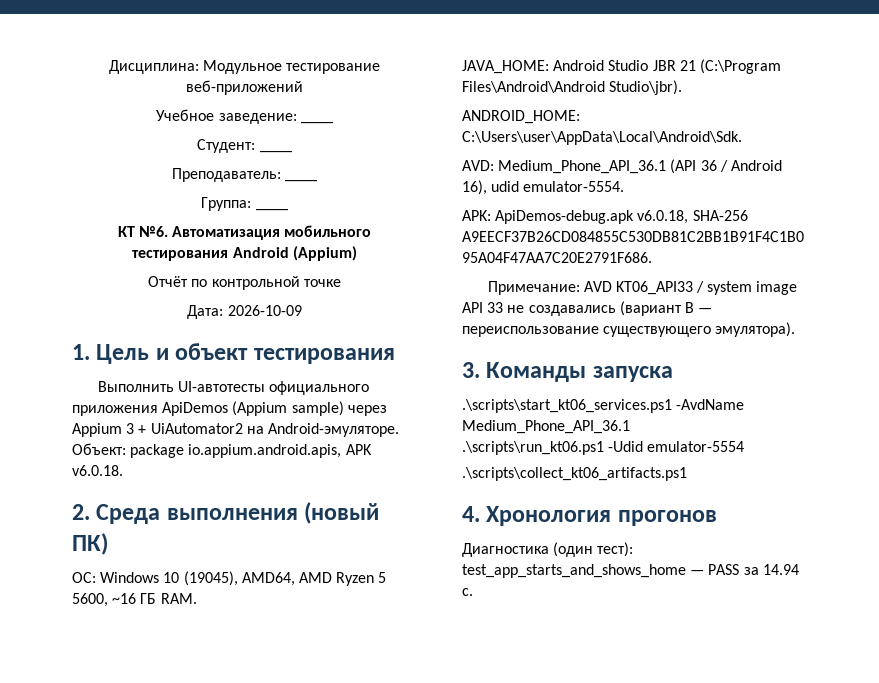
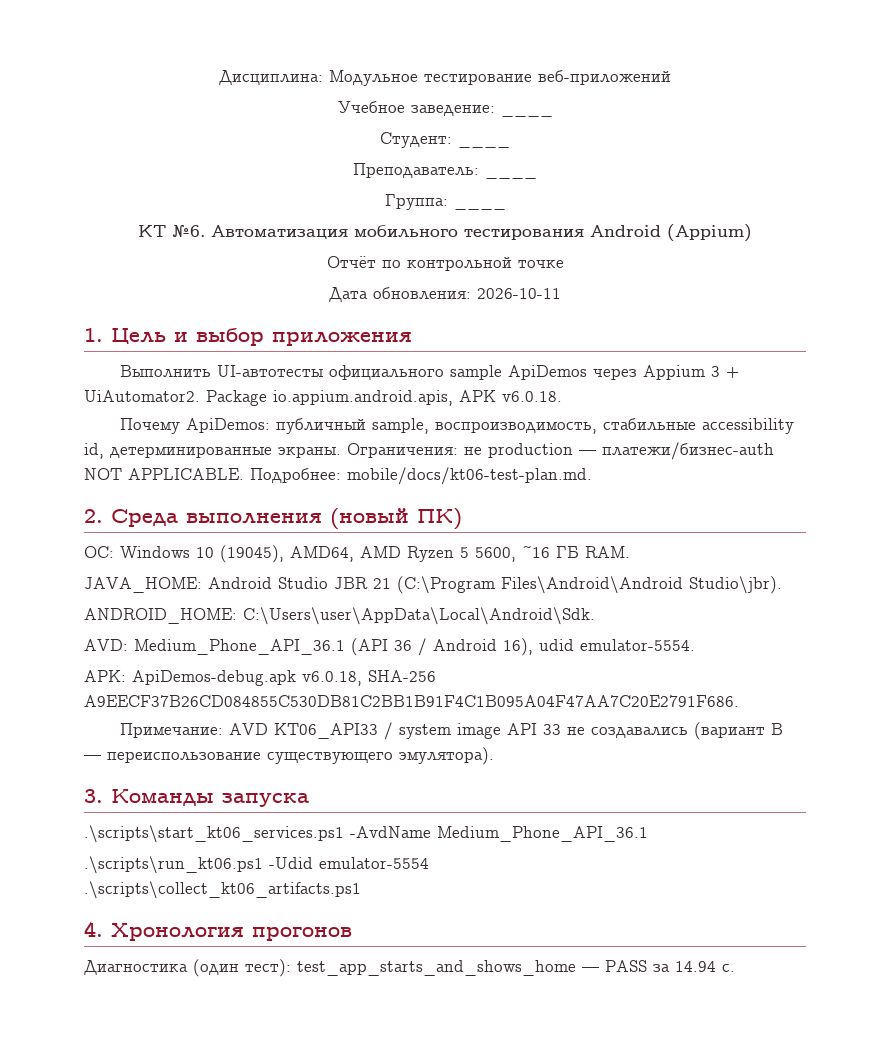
- Дата: 2026-10-09
+ Дата обновления: 2026-10-11
- 1. Цель и объект тестирования
+ 1. Цель и выбор приложения
- Выполнить UI-автотесты официального приложения ApiDemos (Appium sample) через Appium 3 + UiAutomator2 на Android-эмуляторе. Объект: package io.appium.android.apis, APK v6.0.18.
+ Выполнить UI-автотесты официального sample ApiDemos через Appium 3 + UiAutomator2. Package io.appium.android.apis, APK v6.0.18.
+ Почему ApiDemos: публичный sample, воспроизводимость, стабильные accessibility id, детерминированные экраны. Ограничения: не production — платежи/бизнес-auth NOT APPLICABLE. Подробнее: mobile/docs/kt06-test-plan.md.

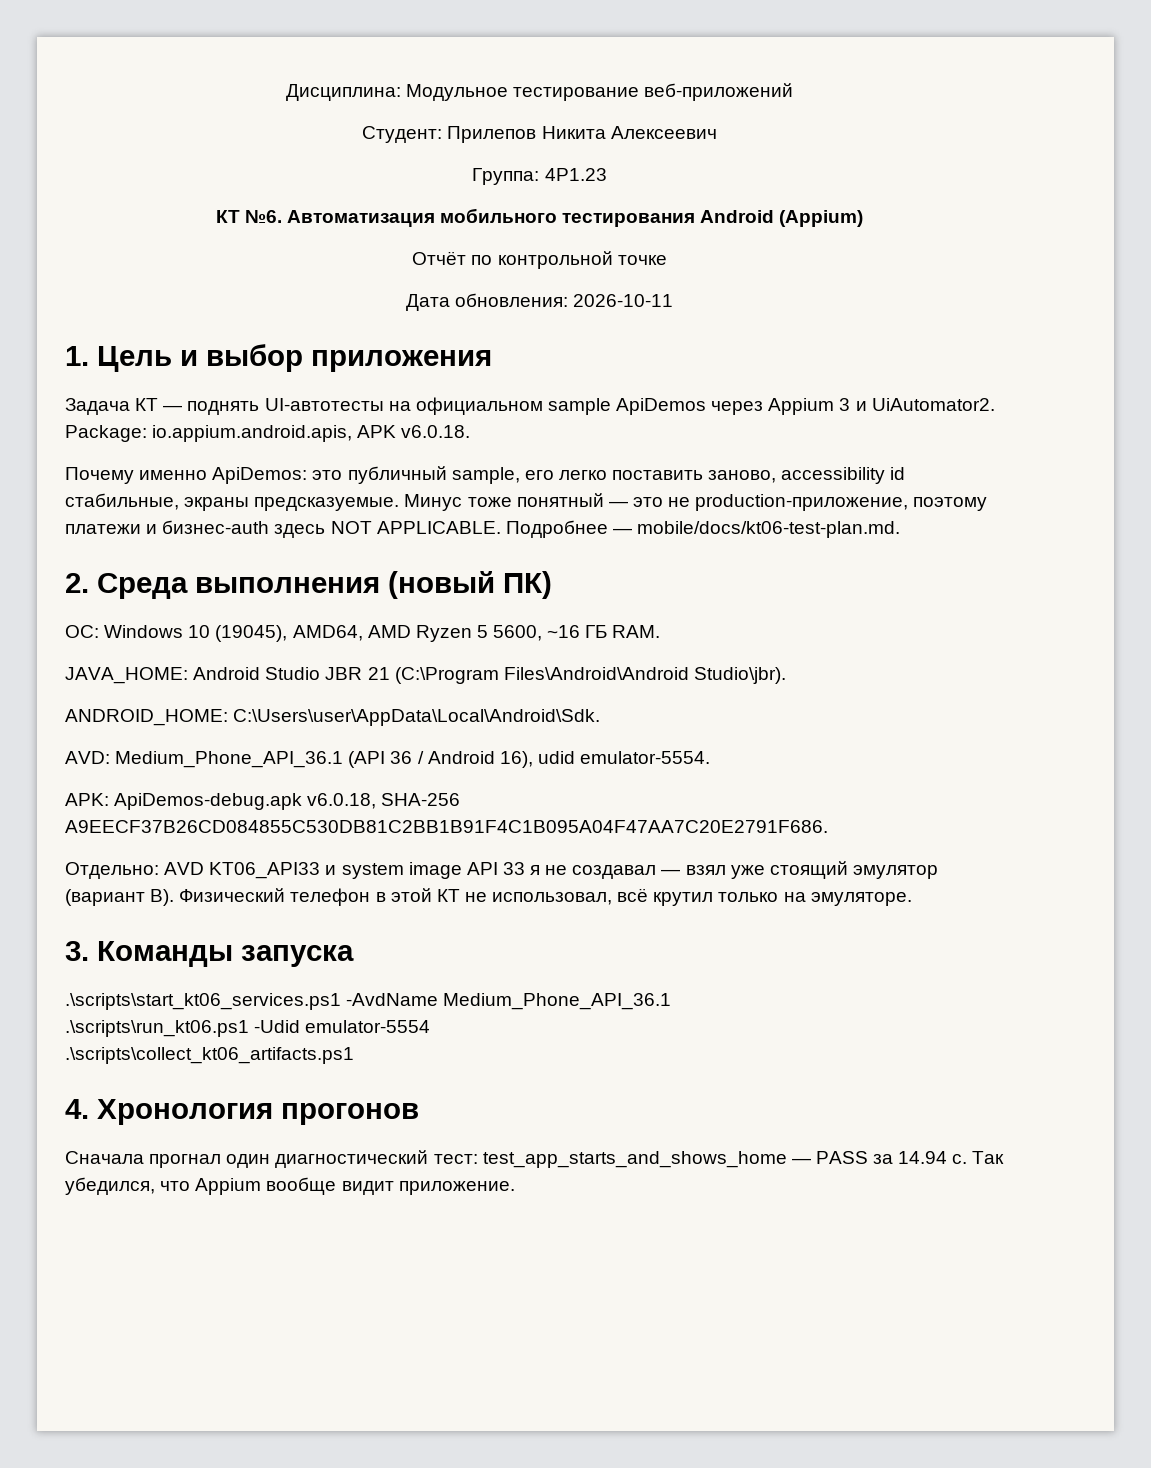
- Учебное заведение: ____
- Студент: ____
- Преподаватель: ____
+ Студент: Прилепов Никита Алексеевич
- Группа: ____
+ Группа: 4P1.23
- Выполнить UI-автотесты официального sample ApiDemos через Appium 3 + UiAutomator2. Package io.appium.android.apis, APK v6.0.18.
+ Задача КТ — поднять UI-автотесты на официальном sample ApiDemos через Appium 3 и UiAutomator2. Package: io.appium.android.apis, APK v6.0.18.
- Почему ApiDemos: публичный sample, воспроизводимость, стабильные accessibility id, детерминированные экраны. Ограничения: не production — платежи/бизнес-auth NOT APPLICABLE. Подробнее: mobile/docs/kt06-test-plan.md.
+ Почему именно ApiDemos: это публичный sample, его легко поставить заново, accessibility id стабильные, экраны предсказуемые. Минус тоже понятный — это не production-приложение, поэтому платежи и бизнес-auth здесь NOT APPLICABLE. Подробнее — mobile/docs/kt06-test-plan.md.
- Примечание: AVD KT06_API33 / system image API 33 не создавались (вариант B — переиспользование существующего эмулятора).
+ Отдельно: AVD KT06_API33 и system image API 33 я не создавал — взял уже стоящий эмулятор (вариант B). Физический телефон в этой КТ не использовал, всё крутил только на эмуляторе.
- Диагностика (один тест): test_app_starts_and_shows_home — PASS за 14.94 с.
+ Сначала прогнал один диагностический тест: test_app_starts_and_shows_home — PASS за 14.94 с.
+ Так убедился, что Appium вообще видит приложение.

